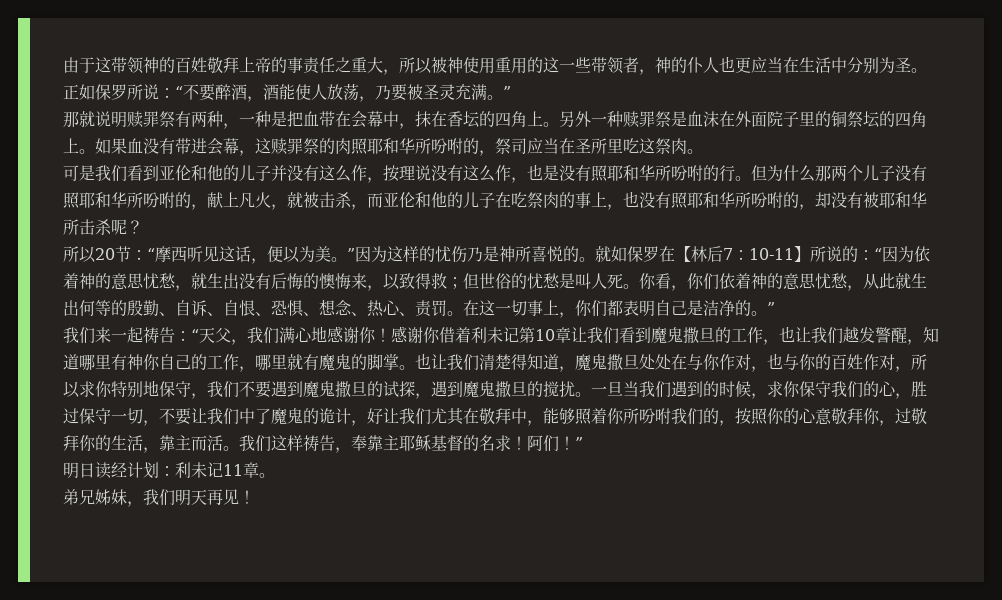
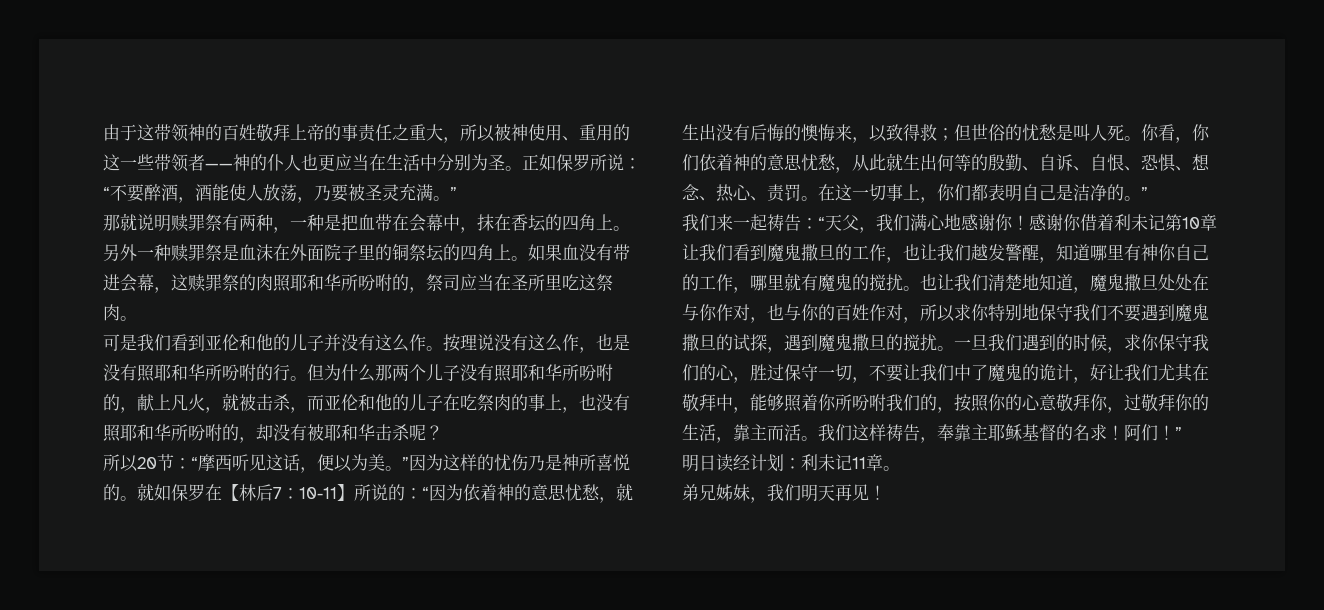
- 由于这带领神的百姓敬拜上帝的事责任之重大，所以被神使用重用的这一些带领者，神的仆人也更应当在生活中分别为圣。
+ 由于这带领神的百姓敬拜上帝的事责任之重大，所以被神使用、重用的这一些带领者——神的仆人也更应当在生活中分别为圣。
- 可是我们看到亚伦和他的儿子并没有这么作，按理说没有这么作，也是没有照耶和华所吩咐的行。
+ 可是我们看到亚伦和他的儿子并没有这么作。按理说没有这么作，也是没有照耶和华所吩咐的行。
- 但为什么那两个儿子没有照耶和华所吩咐的，献上凡火，就被击杀，而亚伦和他的儿子在吃祭肉的事上，也没有照耶和华所吩咐的，却没有被耶和华所击杀呢？
+ 但为什么那两个儿子没有照耶和华所吩咐的，献上凡火，就被击杀，而亚伦和他的儿子在吃祭肉的事上，也没有照耶和华所吩咐的，却没有被耶和华击杀呢？
- 感谢你借着利未记第10章让我们看到魔鬼撒旦的工作，也让我们越发警醒，知道哪里有神你自己的工作，哪里就有魔鬼的脚掌。
+ 感谢你借着利未记第10章让我们看到魔鬼撒旦的工作，也让我们越发警醒，知道哪里有神你自己的工作，哪里就有魔鬼的搅扰。
- 也让我们清楚得知道，魔鬼撒旦处处在与你作对，也与你的百姓作对，所以求你特别地保守，我们不要遇到魔鬼撒旦的试探，遇到魔鬼撒旦的搅扰。
+ 也让我们清楚地知道，魔鬼撒旦处处在与你作对，也与你的百姓作对，所以求你特别地保守我们不要遇到魔鬼撒旦的试探，遇到魔鬼撒旦的搅扰。
- 一旦当我们遇到的时候，求你保守我们的心，胜过保守一切，不要让我们中了魔鬼的诡计，好让我们尤其在敬拜中，能够照着你所吩咐我们的，按照你的心意敬拜你，过敬拜你的生活，靠主而活。
+ 一旦我们遇到的时候，求你保守我们的心，胜过保守一切，不要让我们中了魔鬼的诡计，好让我们尤其在敬拜中，能够照着你所吩咐我们的，按照你的心意敬拜你，过敬拜你的生活，靠主而活。

